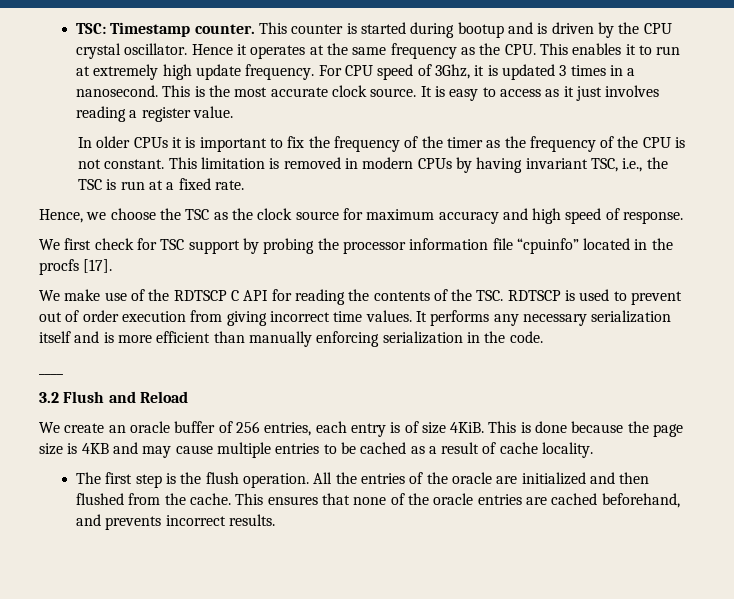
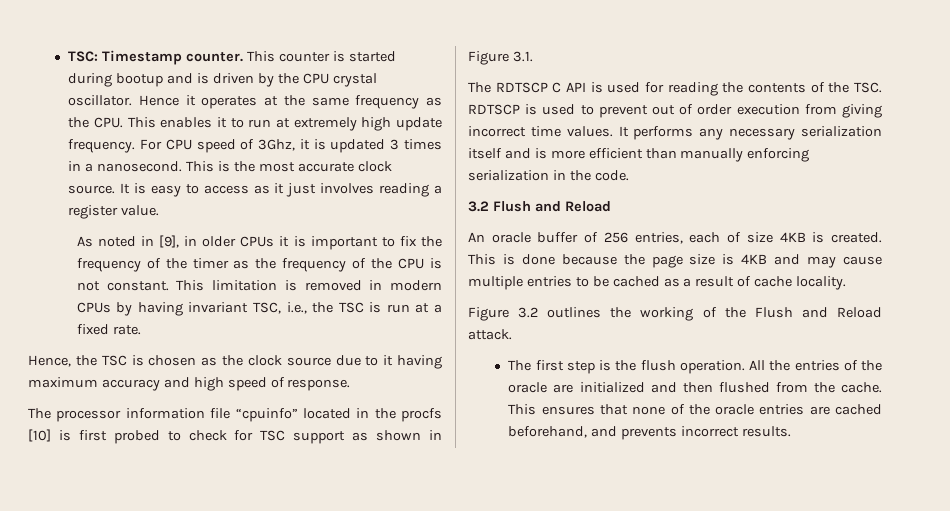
- In older CPUs it is important to fix the frequency of the timer as the frequency of the CPU is not constant.
+ As noted in [9], in older CPUs it is important to fix the frequency of the timer as the frequency of the CPU is not constant.
- Hence, we choose the TSC as the clock source for maximum accuracy and high speed of response.
+ Hence, the TSC is chosen as the clock source due to it having maximum accuracy and high speed of response.
- We first check for TSC support by probing the processor information file “cpuinfo” located in the procfs [17].
- We make use of the RDTSCP C API for reading the contents of the TSC. RDTSCP is used to prevent out of order execution from giving incorrect time values.
+ The processor information file “cpuinfo” located in the procfs [10] is first probed to check for TSC support as shown in Figure 3.1.
+ The RDTSCP C API is used for reading the contents of the TSC. RDTSCP is used to prevent out of order execution from giving incorrect time values.
- ____
- We create an oracle buffer of 256 entries, each entry is of size 4KiB.
+ An oracle buffer of 256 entries, each of size 4KB is created.
+ Figure 3.2 outlines the working of the Flush and Reload attack.

